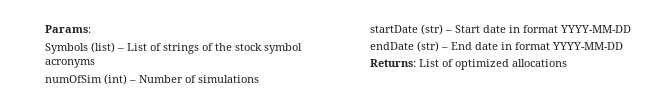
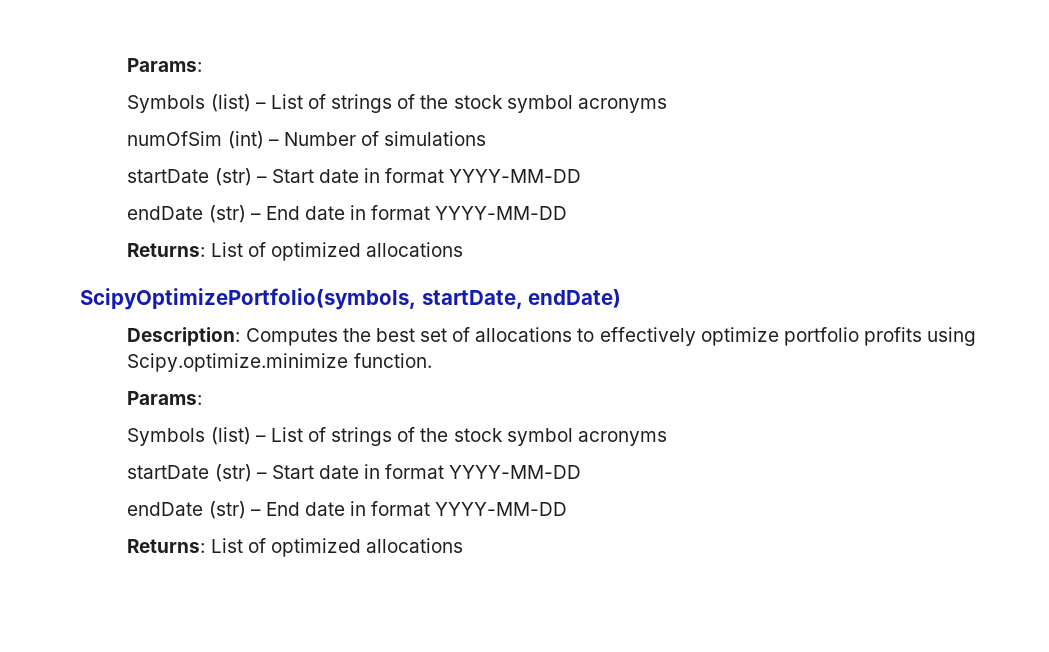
+ ScipyOptimizePortfolio(symbols, startDate, endDate)
+ Description: Computes the best set of allocations to effectively optimize portfolio profits using Scipy.optimize.minimize function.
+ Params:
+ Symbols (list) – List of strings of the stock symbol acronyms
+ startDate (str) – Start date in format YYYY-MM-DD
+ endDate (str) – End date in format YYYY-MM-DD
+ Returns: List of optimized allocations

